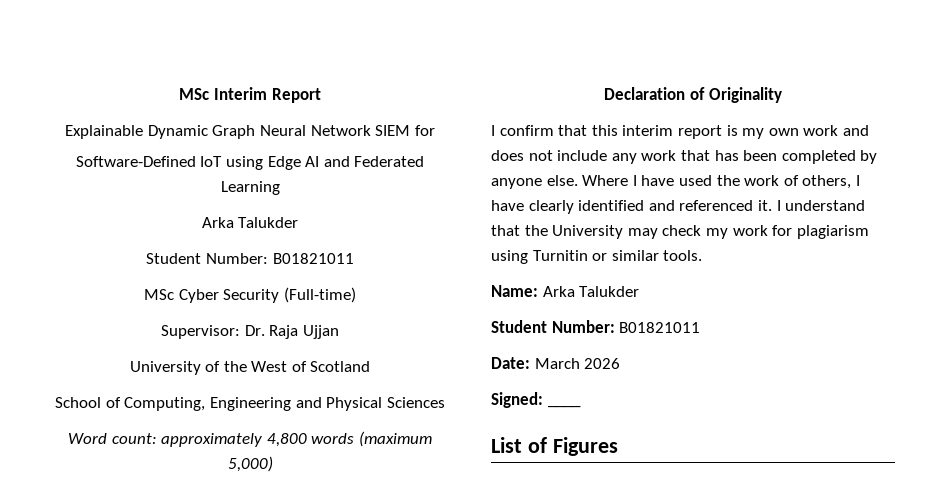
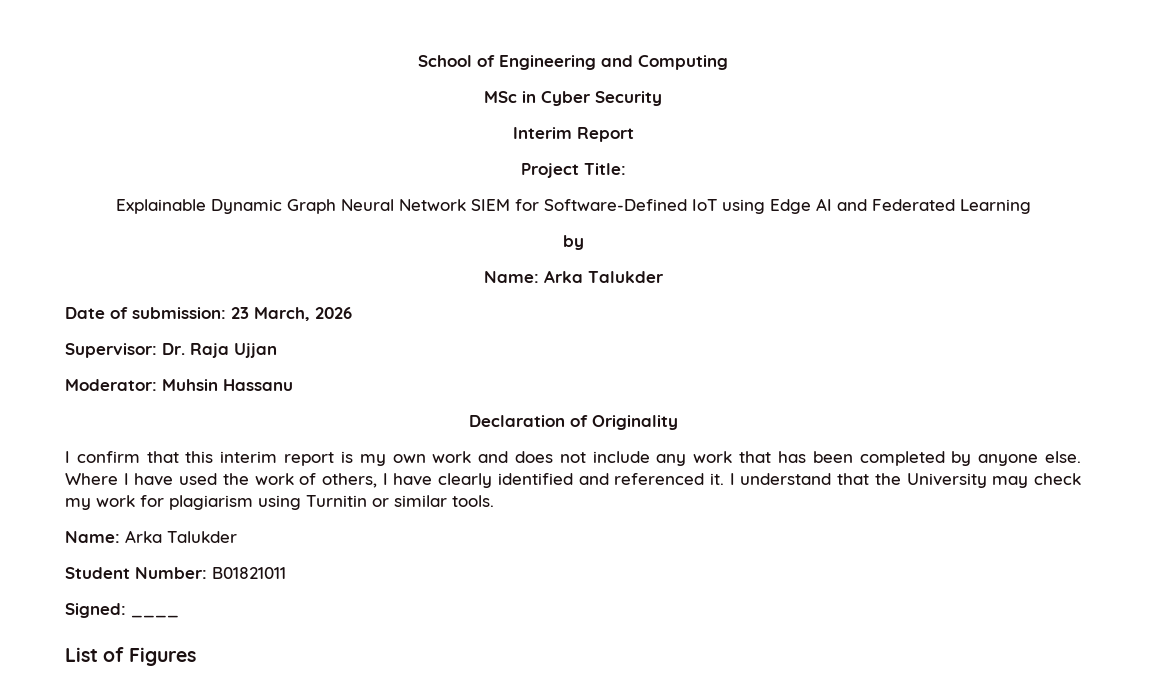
- MSc Interim Report
+ School of Engineering and Computing
+ MSc in Cyber Security
+ Interim Report
+ Project Title:
- Explainable Dynamic Graph Neural Network SIEM for
- Software-Defined IoT using Edge AI and Federated Learning
- Arka Talukder
- Student Number: B01821011
- MSc Cyber Security (Full-time)
+ Explainable Dynamic Graph Neural Network SIEM for Software-Defined IoT using Edge AI and Federated Learning
+ by
+ Name: Arka Talukder
+ Date of submission: 23 March, 2026
  Supervisor: Dr. Raja Ujjan
- University of the West of Scotland
- School of Computing, Engineering and Physical Sciences
- Word count: approximately 4,800 words (maximum 5,000)
+ Moderator: Muhsin Hassanu
- Date: March 2026

